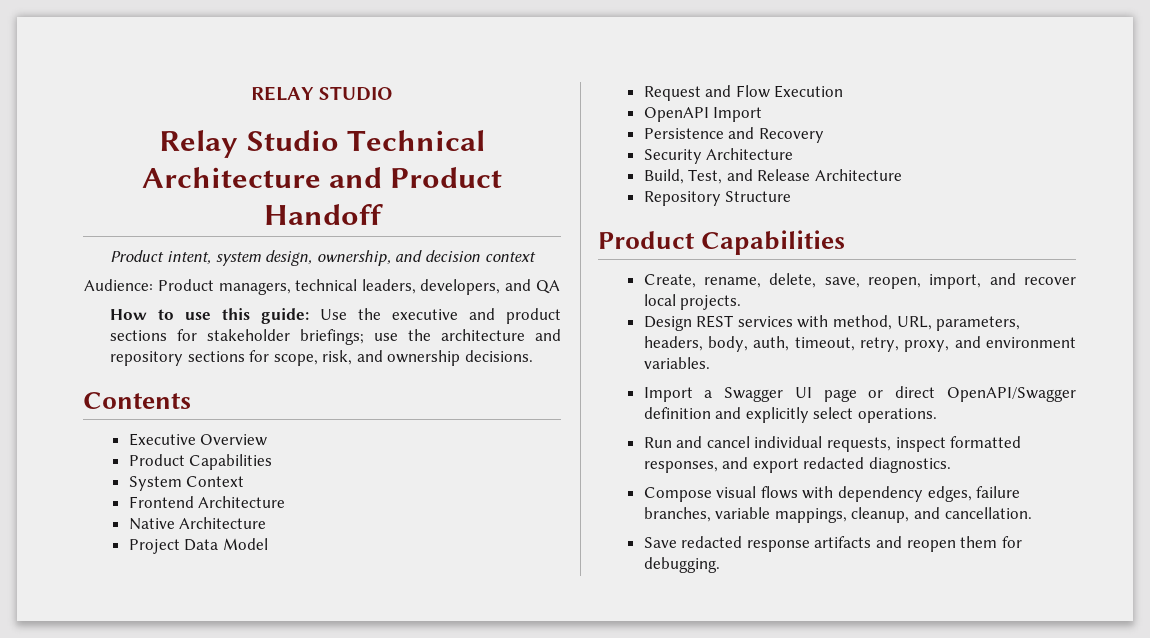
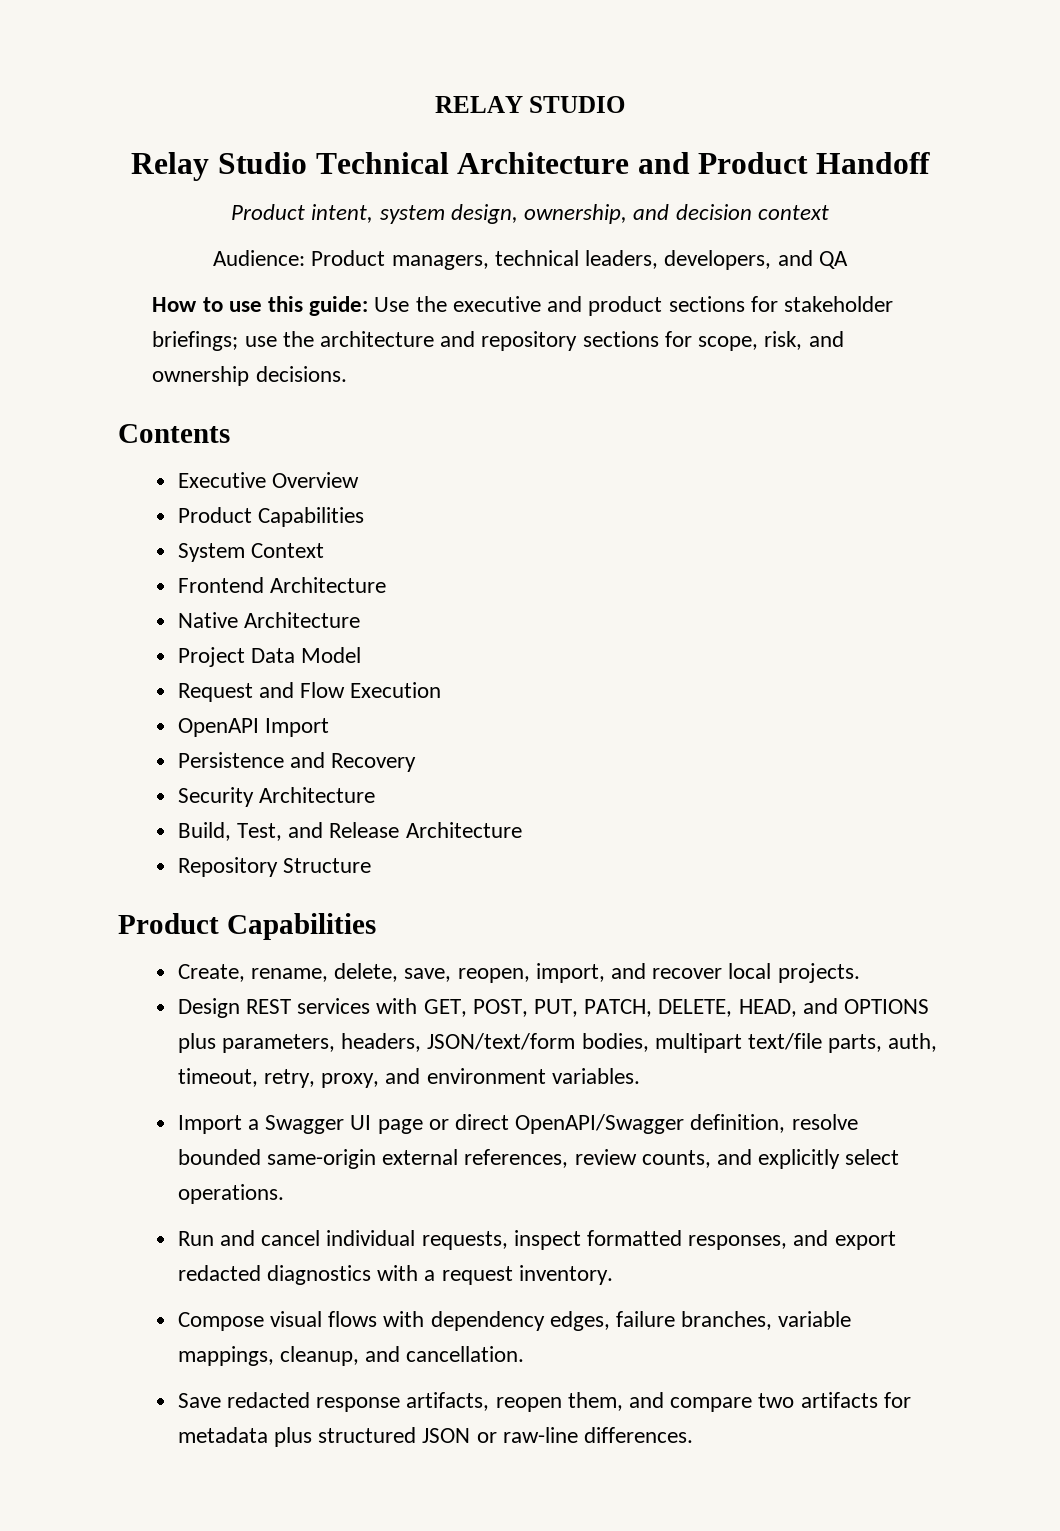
- Design REST services with method, URL, parameters, headers, body, auth, timeout, retry, proxy, and environment variables.
+ Design REST services with GET, POST, PUT, PATCH, DELETE, HEAD, and OPTIONS plus parameters, headers, JSON/text/form bodies, multipart text/file parts, auth, timeout, retry, proxy, and environment variables.
- Import a Swagger UI page or direct OpenAPI/Swagger definition and explicitly select operations.
+ Import a Swagger UI page or direct OpenAPI/Swagger definition, resolve bounded same-origin external references, review counts, and explicitly select operations.
- Run and cancel individual requests, inspect formatted responses, and export redacted diagnostics.
+ Run and cancel individual requests, inspect formatted responses, and export redacted diagnostics with a request inventory.
- Save redacted response artifacts and reopen them for debugging.
+ Save redacted response artifacts, reopen them, and compare two artifacts for metadata plus structured JSON or raw-line differences.

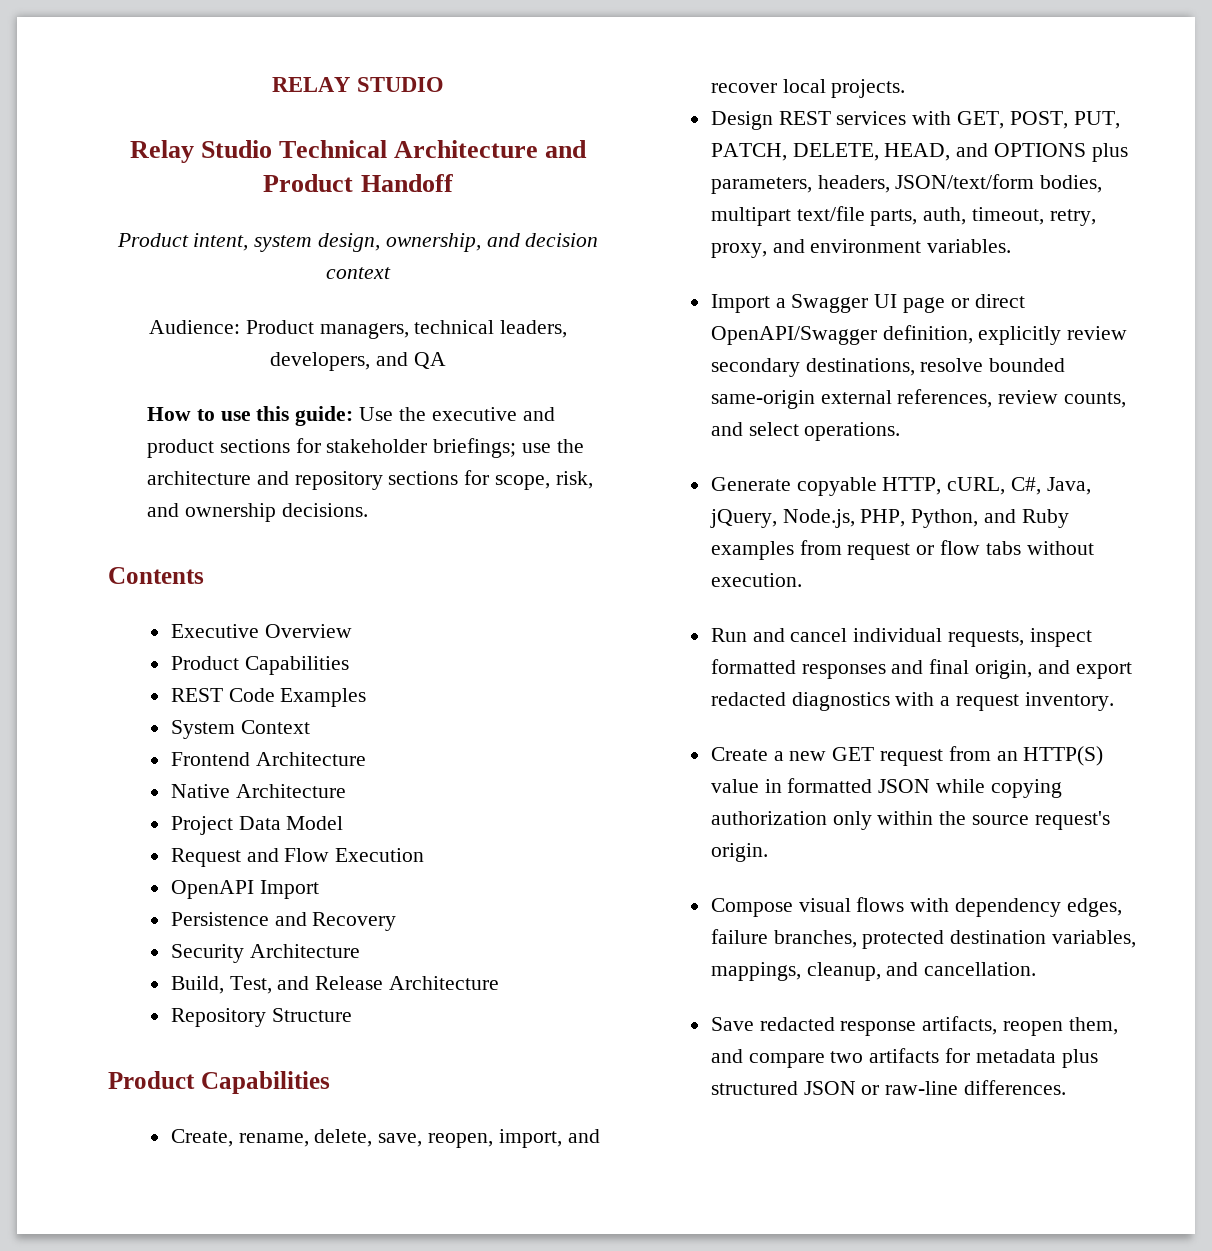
+ REST Code Examples
- Import a Swagger UI page or direct OpenAPI/Swagger definition, resolve bounded same-origin external references, review counts, and explicitly select operations.
+ Import a Swagger UI page or direct OpenAPI/Swagger definition, explicitly review secondary destinations, resolve bounded same-origin external references, review counts, and select operations.
+ Generate copyable HTTP, cURL, C#, Java, jQuery, Node.js, PHP, Python, and Ruby examples from request or flow tabs without execution.
- Run and cancel individual requests, inspect formatted responses, and export redacted diagnostics with a request inventory.
+ Run and cancel individual requests, inspect formatted responses and final origin, and export redacted diagnostics with a request inventory.
+ Create a new GET request from an HTTP(S) value in formatted JSON while copying authorization only within the source request's origin.
- Compose visual flows with dependency edges, failure branches, variable mappings, cleanup, and cancellation.
+ Compose visual flows with dependency edges, failure branches, protected destination variables, mappings, cleanup, and cancellation.

